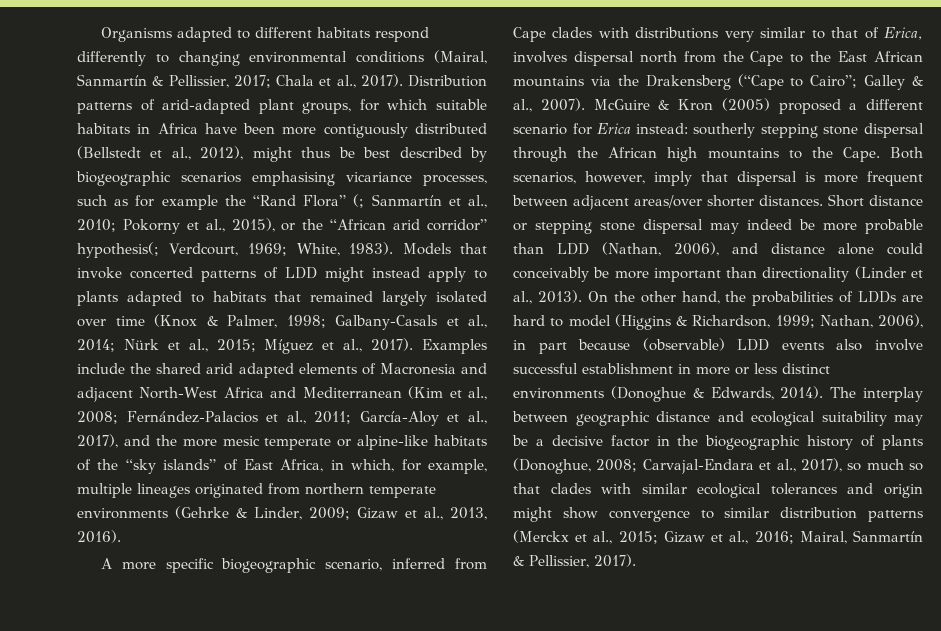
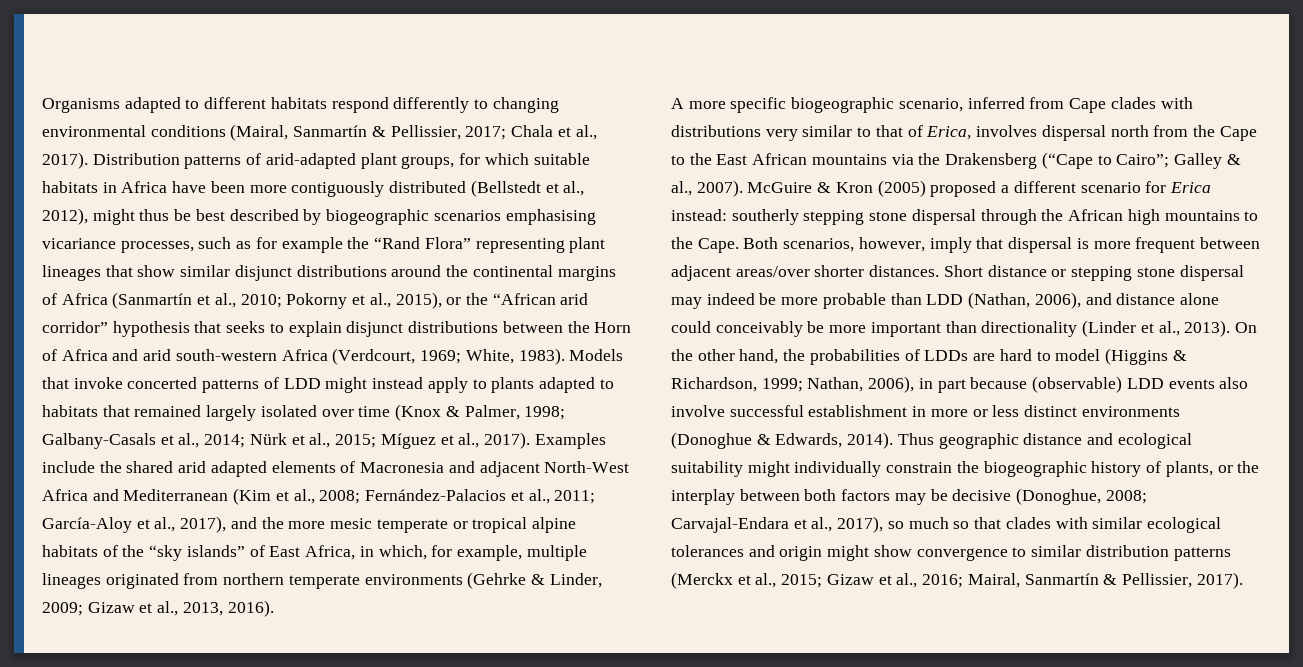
- Distribution patterns of arid-adapted plant groups, for which suitable habitats in Africa have been more contiguously distributed (Bellstedt et al., 2012), might thus be best described by biogeographic scenarios emphasising vicariance processes, such as for example the “Rand Flora” (; Sanmartín et al., 2010; Pokorny et al., 2015), or the “African arid corridor” hypothesis(; Verdcourt, 1969; White, 1983).
+ Distribution patterns of arid-adapted plant groups, for which suitable habitats in Africa have been more contiguously distributed (Bellstedt et al., 2012), might thus be best described by biogeographic scenarios emphasising vicariance processes, such as for example the “Rand Flora” representing plant lineages that show similar disjunct distributions around the continental margins of Africa (Sanmartín et al., 2010; Pokorny et al., 2015), or the “African arid corridor” hypothesis that seeks to explain disjunct distributions between the Horn of Africa and arid south-western Africa (Verdcourt, 1969; White, 1983).
- García-Aloy et al., 2017), and the more mesic temperate or alpine-like habitats of the “sky islands” of East Africa, in which, for example, multiple lineages originated from northern temperate environments (Gehrke & Linder, 2009;
+ García-Aloy et al., 2017), and the more mesic temperate or tropical alpine habitats of the “sky islands” of East Africa, in which, for example, multiple lineages originated from northern temperate environments (Gehrke & Linder, 2009;
- The interplay between geographic distance and ecological suitability may be a decisive factor in the biogeographic history of plants (Donoghue, 2008; Carvajal-Endara et al., 2017), so much so that clades with similar ecological tolerances and origin might show convergence to similar distribution patterns (Merckx et al., 2015; Gizaw et al., 2016; Mairal, Sanmartín & Pellissier, 2017).
+ Thus geographic distance and ecological suitability might individually constrain the biogeographic history of plants, or the interplay between both factors may be decisive (Donoghue, 2008; Carvajal-Endara et al., 2017), so much so that clades with similar ecological tolerances and origin might show convergence to similar distribution patterns (Merckx et al., 2015; Gizaw et al., 2016; Mairal, Sanmartín & Pellissier, 2017).

